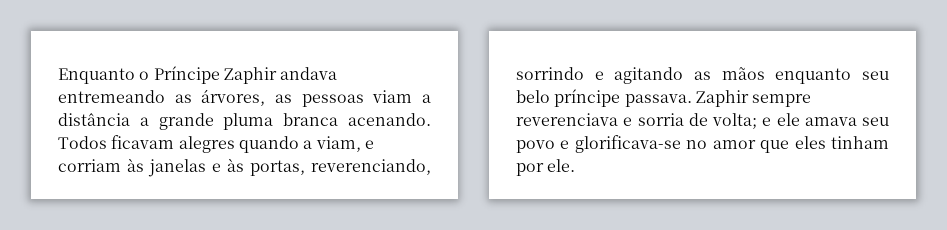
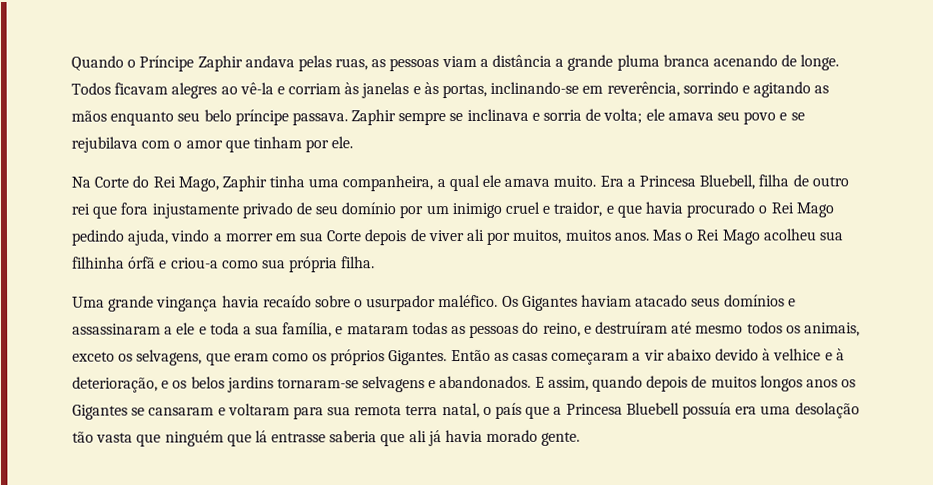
- Enquanto o Príncipe Zaphir andava entremeando as árvores, as pessoas viam a distância a grande pluma branca acenando. Todos ficavam alegres quando a viam, e corriam às janelas e às portas, reverenciando, sorrindo e agitando as mãos enquanto seu belo príncipe passava.
+ Quando o Príncipe Zaphir andava pelas ruas, as pessoas viam a distância a grande pluma branca acenando de longe. Todos ficavam alegres ao vê-la e corriam às janelas e às portas, inclinando-se em reverência, sorrindo e agitando as mãos enquanto seu belo príncipe passava.
- Zaphir sempre reverenciava e sorria de volta; e ele amava seu povo e glorificava-se no amor que eles tinham por ele.
+ Zaphir sempre se inclinava e sorria de volta; ele amava seu povo e se rejubilava com o amor que tinham por ele.
+ Na Corte do Rei Mago, Zaphir tinha uma companheira, a qual ele amava muito. Era a Princesa Bluebell, filha de outro rei que fora injustamente privado de seu domínio por um inimigo cruel e traidor, e que havia procurado o Rei Mago pedindo ajuda, vindo a morrer em sua Corte depois de viver ali por muitos, muitos anos. Mas o Rei Mago acolheu sua filhinha órfã e criou-a como sua própria filha.
+ Uma grande vingança havia recaído sobre o usurpador maléfico. Os Gigantes haviam atacado seus domínios e assassinaram a ele e toda a sua família, e mataram todas as pessoas do reino, e destruíram até mesmo todos os animais, exceto os selvagens, que eram como os próprios Gigantes. Então as casas começaram a vir abaixo devido à velhice e à deterioração, e os belos jardins tornaram-se selvagens e abandonados. E assim, quando depois de muitos longos anos os Gigantes se cansaram e voltaram para sua remota terra natal, o país que a Princesa Bluebell possuía era uma desolação tão vasta que ninguém que lá entrasse saberia que ali já havia morado gente.

